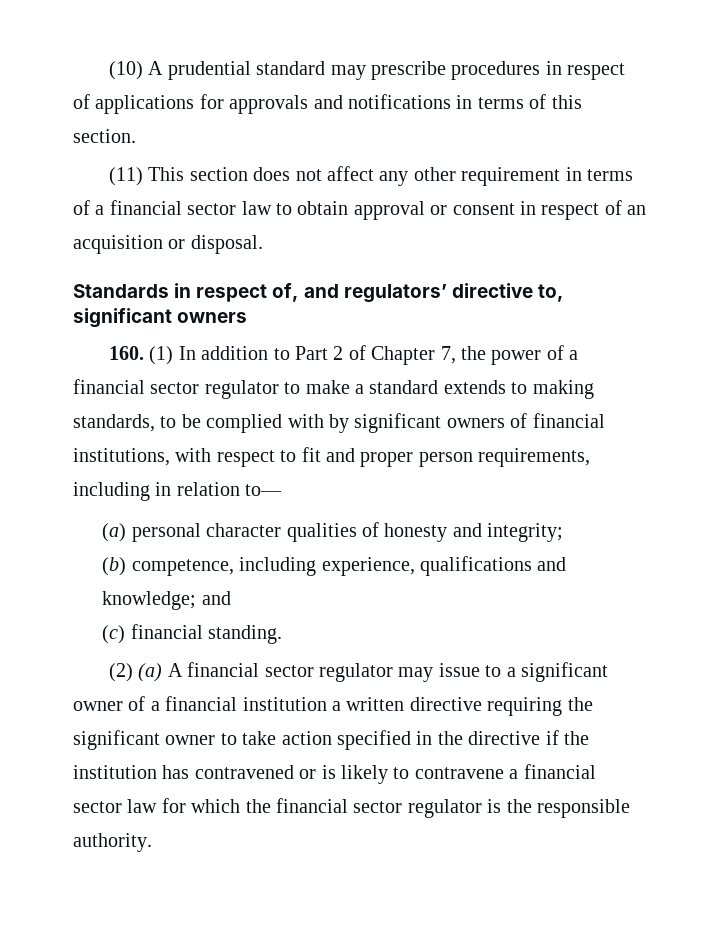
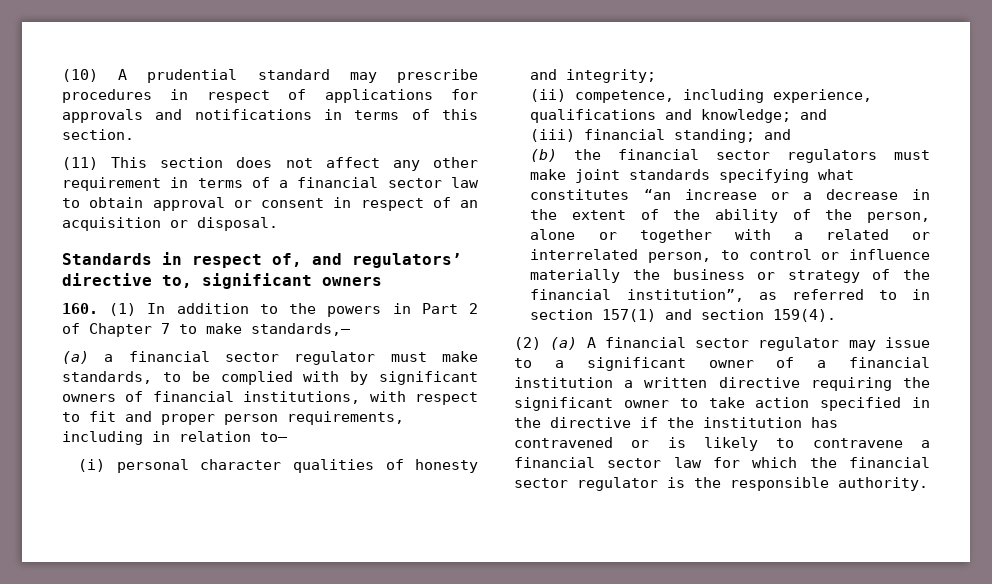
- 160. (1) In addition to Part 2 of Chapter 7, the power of a financial sector regulator to make a standard extends to making standards, to be complied with by significant owners of financial institutions, with respect to fit and proper person requirements, including in relation to—
+ 160. (1) In addition to the powers in Part 2 of Chapter 7 to make standards,–
+ (a) a financial sector regulator must make standards, to be complied with by significant owners of financial institutions, with respect to fit and proper person requirements, including in relation to—
- (a) personal character qualities of honesty and integrity;
+ (i) personal character qualities of honesty and integrity;
- (b) competence, including experience, qualifications and knowledge; and
+ (ii) competence, including experience, qualifications and knowledge; and
- (c) financial standing.
+ (iii) financial standing; and
+ (b) the financial sector regulators must make joint standards specifying what constitutes “an increase or a decrease in the extent of the ability of the person, alone or together with a related or interrelated person, to control or influence materially the business or strategy of the financial institution”, as referred to in section 157(1) and section 159(4).

